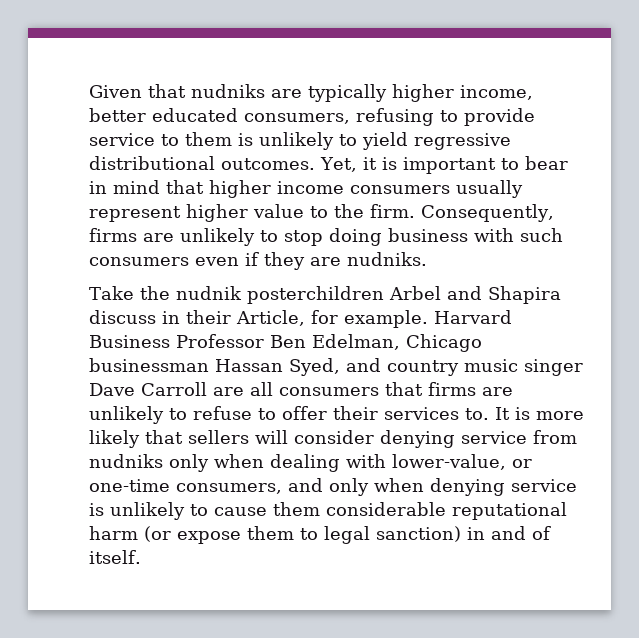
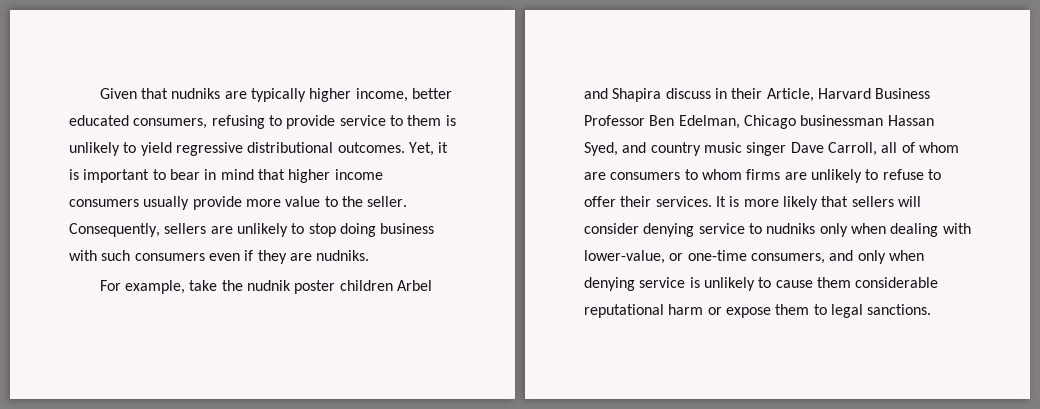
- Yet, it is important to bear in mind that higher income consumers usually represent higher value to the firm. Consequently, firms are unlikely to stop doing business with such consumers even if they are nudniks.
+ Yet, it is important to bear in mind that higher income consumers usually provide more value to the seller. Consequently, sellers are unlikely to stop doing business with such consumers even if they are nudniks.
- Take the nudnik posterchildren Arbel and Shapira discuss in their Article, for example. Harvard Business Professor Ben Edelman, Chicago businessman Hassan Syed, and country music singer Dave Carroll are all consumers that firms are unlikely to refuse to offer their services to.
+ For example, take the nudnik poster children Arbel and Shapira discuss in their Article, Harvard Business Professor Ben Edelman, Chicago businessman Hassan Syed, and country music singer Dave Carroll, all of whom are consumers to whom firms are unlikely to refuse to offer their services.
- It is more likely that sellers will consider denying service from nudniks only when dealing with lower-value, or one-time consumers, and only when denying service is unlikely to cause them considerable reputational harm (or expose them to legal sanction) in and of itself.
+ It is more likely that sellers will consider denying service to nudniks only when dealing with lower-value, or one-time consumers, and only when denying service is unlikely to cause them considerable reputational harm or expose them to legal sanctions.

